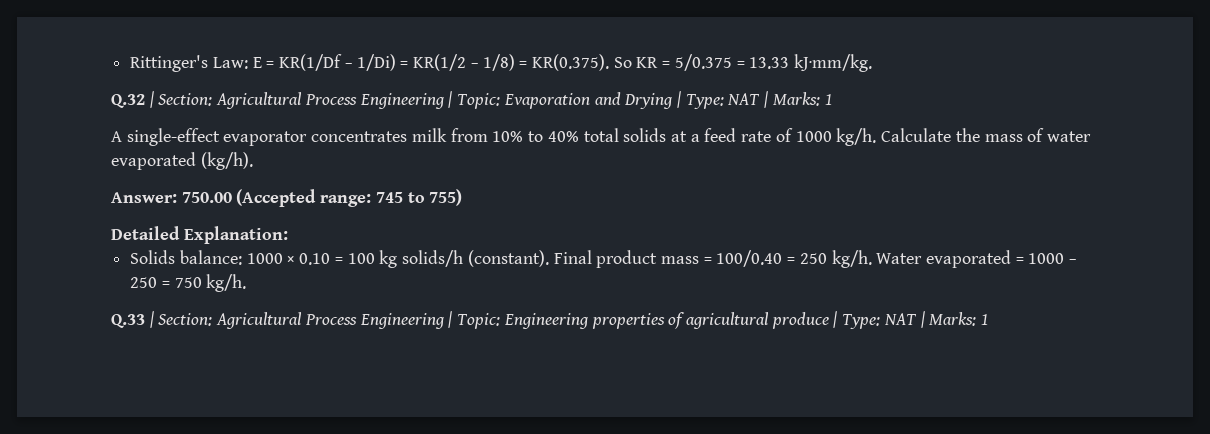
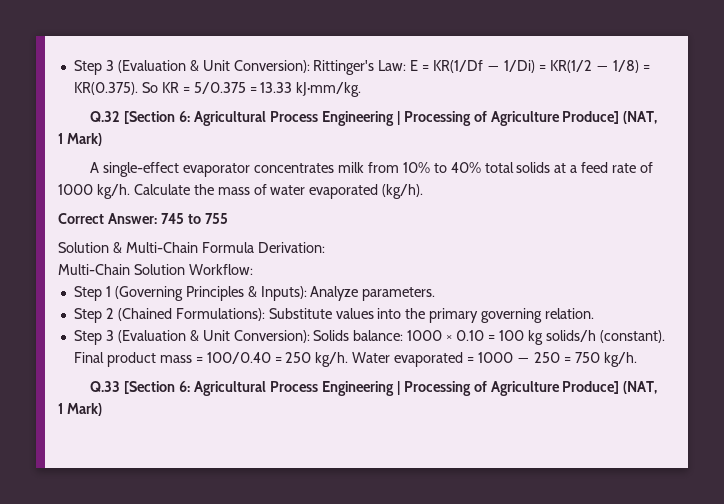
- Rittinger's Law: E = KR(1/Df − 1/Di) = KR(1/2 − 1/8) = KR(0.375). So KR = 5/0.375 = 13.33 kJ·mm/kg.
+ Step 3 (Evaluation & Unit Conversion): Rittinger's Law: E = KR(1/Df − 1/Di) = KR(1/2 − 1/8) = KR(0.375). So KR = 5/0.375 = 13.33 kJ·mm/kg.
- Q.32 | Section: Agricultural Process Engineering | Topic: Evaporation and Drying | Type: NAT | Marks: 1
+ Q.32 [Section 6: Agricultural Process Engineering | Processing of Agriculture Produce] (NAT, 1 Mark)
- Answer: 750.00 (Accepted range: 745 to 755)
- Detailed Explanation:
- Solids balance: 1000 × 0.10 = 100 kg solids/h (constant).
+ Correct Answer: 745 to 755
+ Solution & Multi-Chain Formula Derivation:
+ Multi-Chain Solution Workflow:
+ Step 1 (Governing Principles & Inputs): Analyze parameters.
+ Step 2 (Chained Formulations): Substitute values into the primary governing relation.
+ Step 3 (Evaluation & Unit Conversion): Solids balance: 1000 × 0.10 = 100 kg solids/h (constant).
- Q.33 | Section: Agricultural Process Engineering | Topic: Engineering properties of agricultural produce | Type: NAT | Marks: 1
+ Q.33 [Section 6: Agricultural Process Engineering | Processing of Agriculture Produce] (NAT, 1 Mark)

